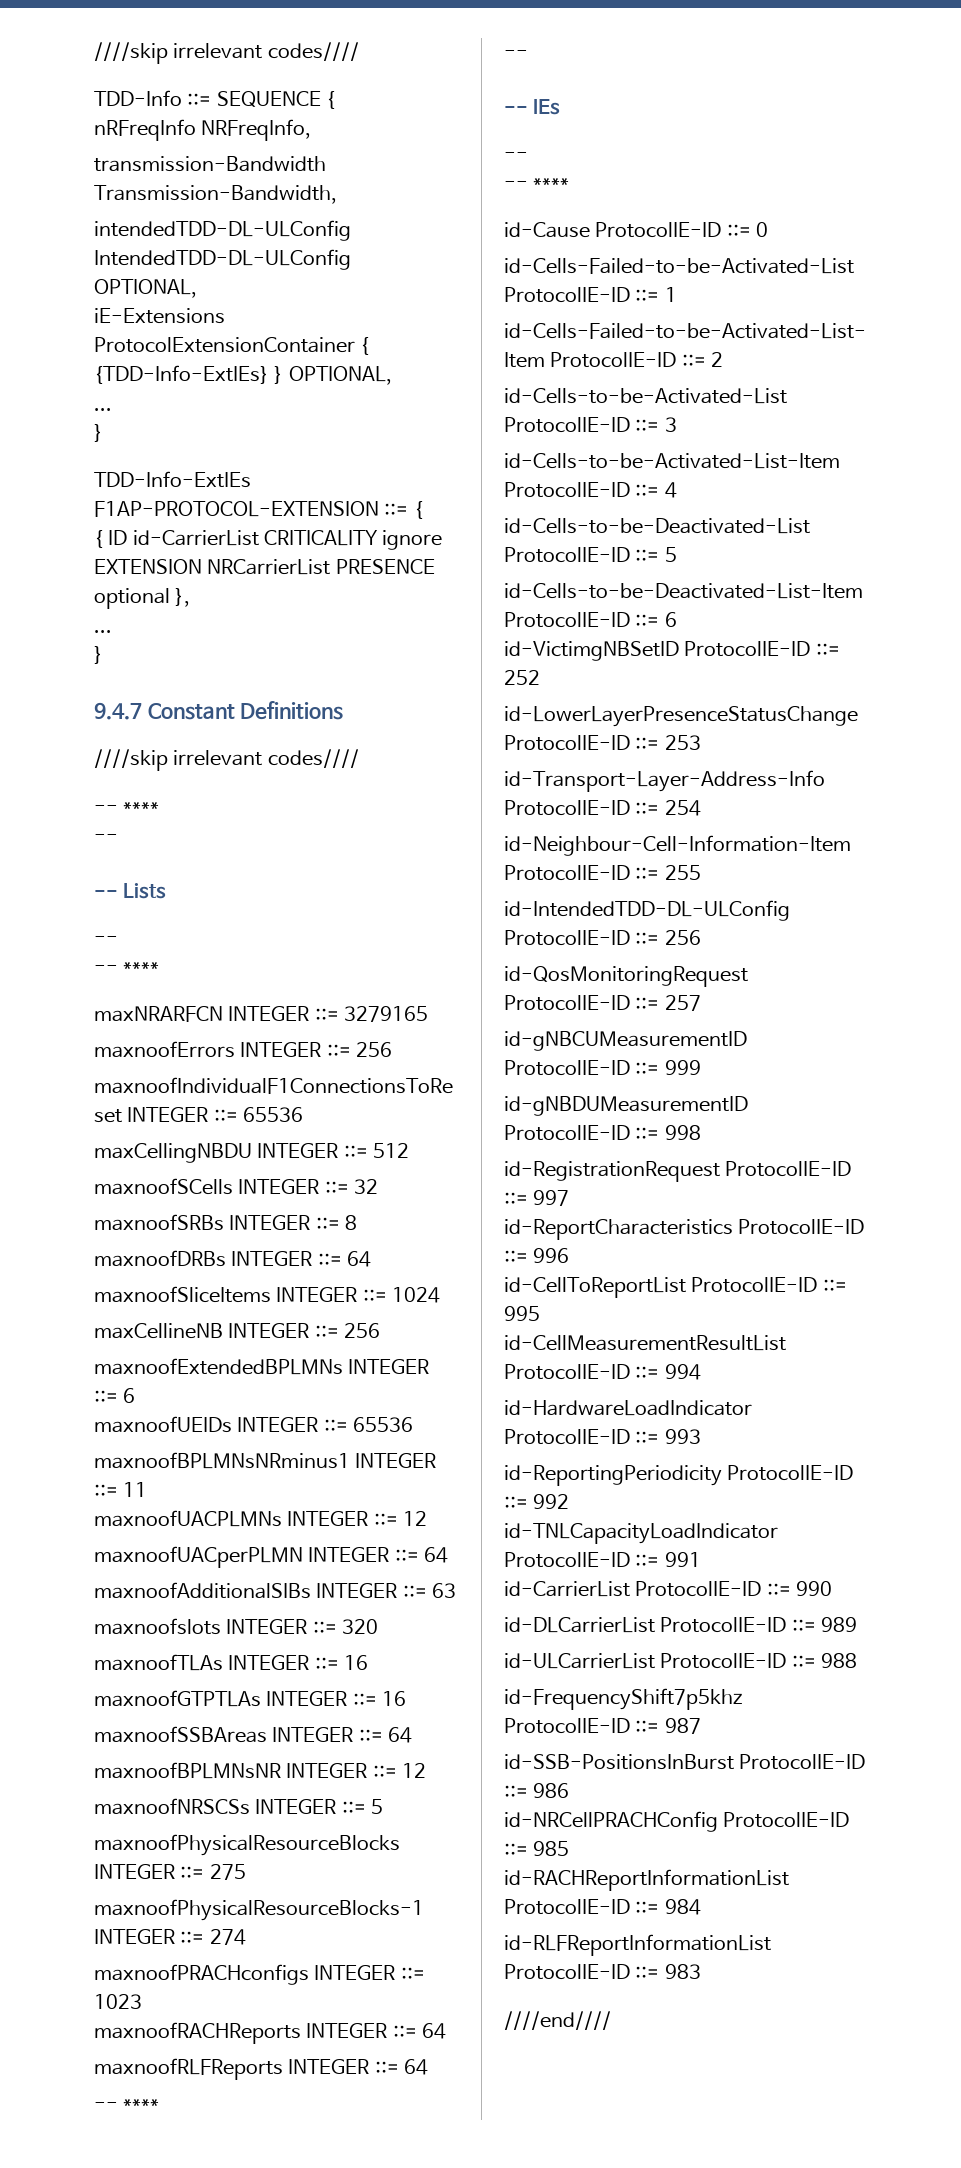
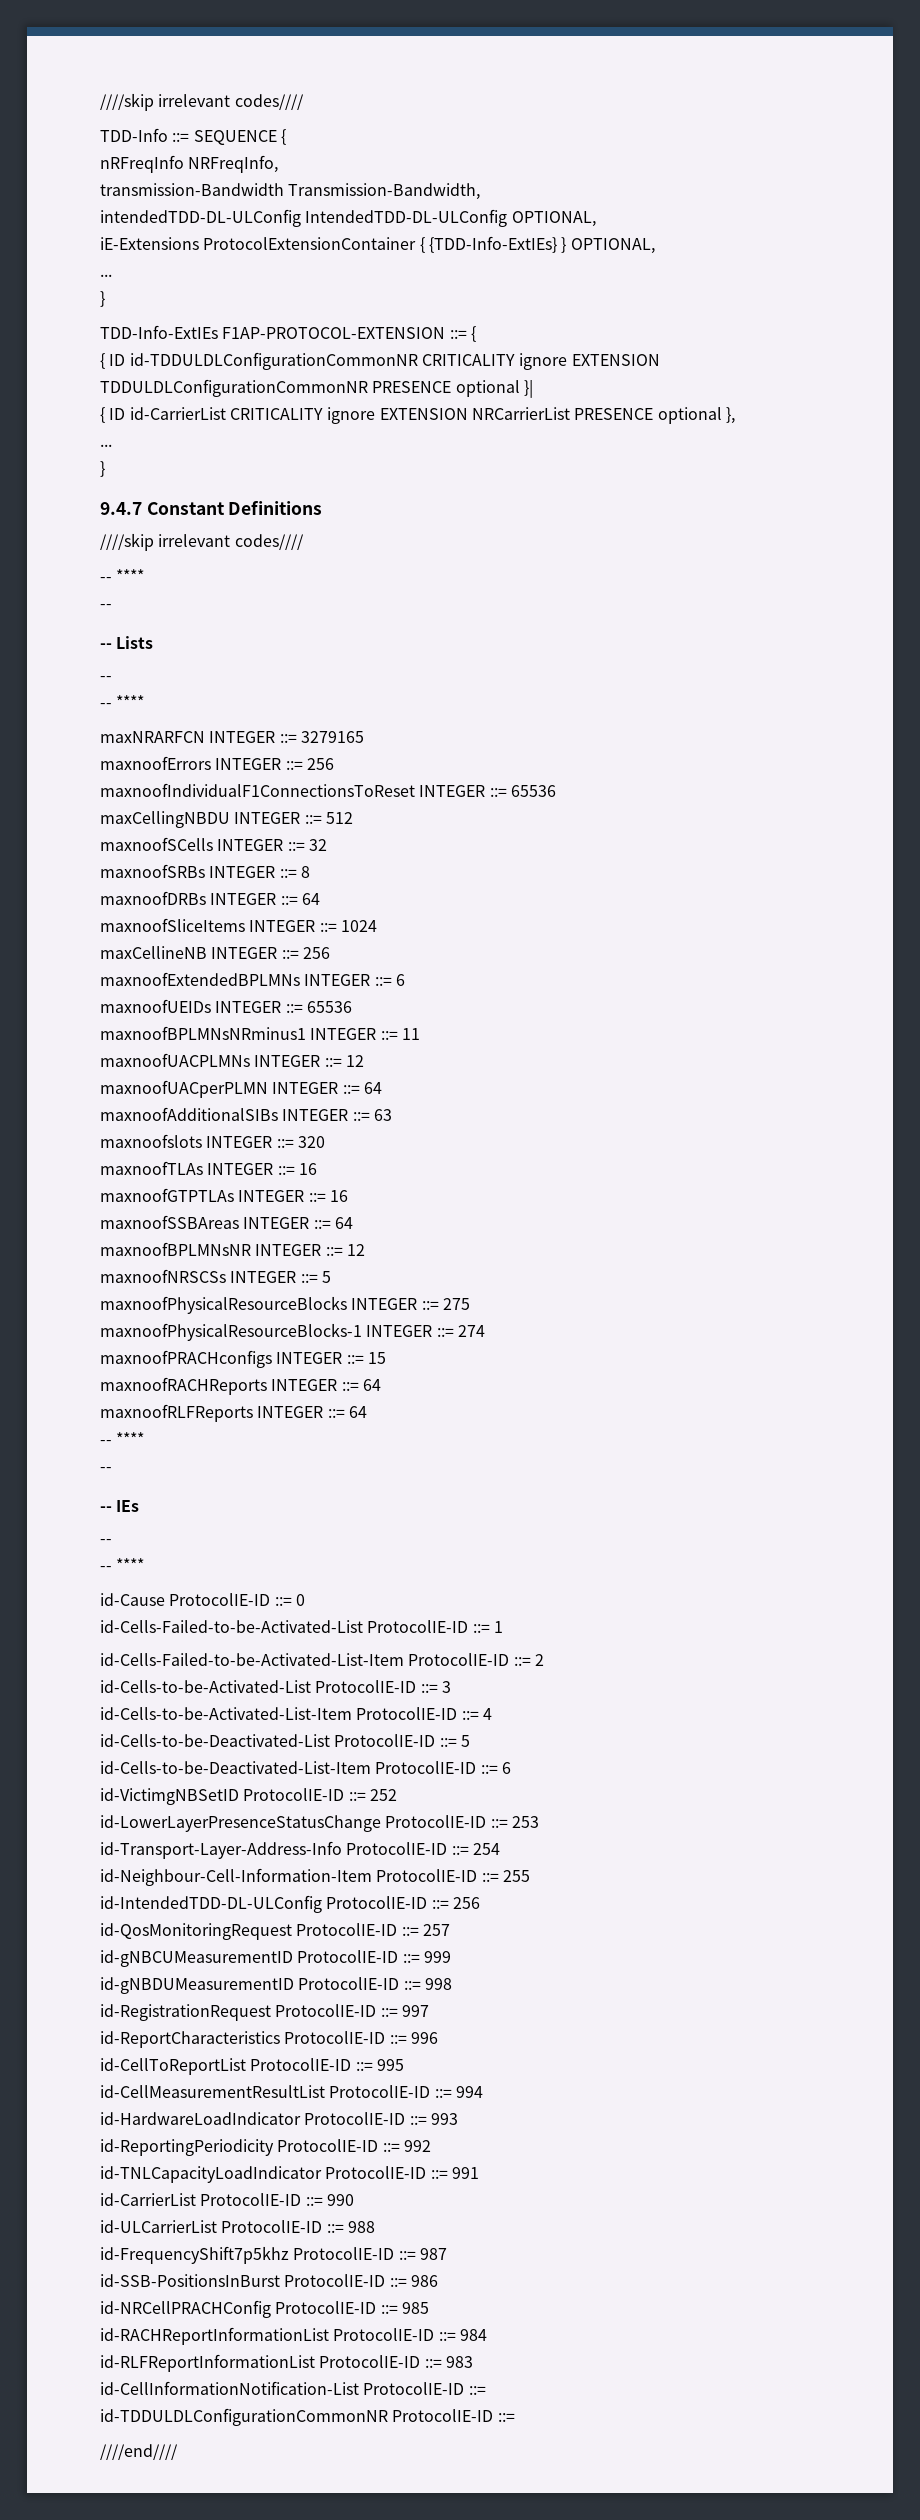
+ { ID id-TDDULDLConfigurationCommonNR CRITICALITY ignore EXTENSION TDDULDLConfigurationCommonNR PRESENCE optional }|
- maxnoofPRACHconfigs INTEGER ::= 1023
+ maxnoofPRACHconfigs INTEGER ::= 15
- id-DLCarrierList ProtocolIE-ID ::= 989
+ id-CellInformationNotification-List ProtocolIE-ID ::=
+ id-TDDULDLConfigurationCommonNR ProtocolIE-ID ::=

